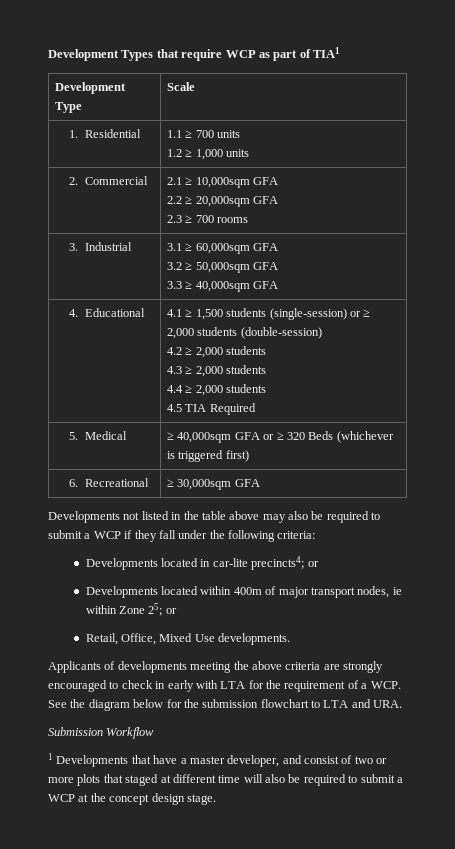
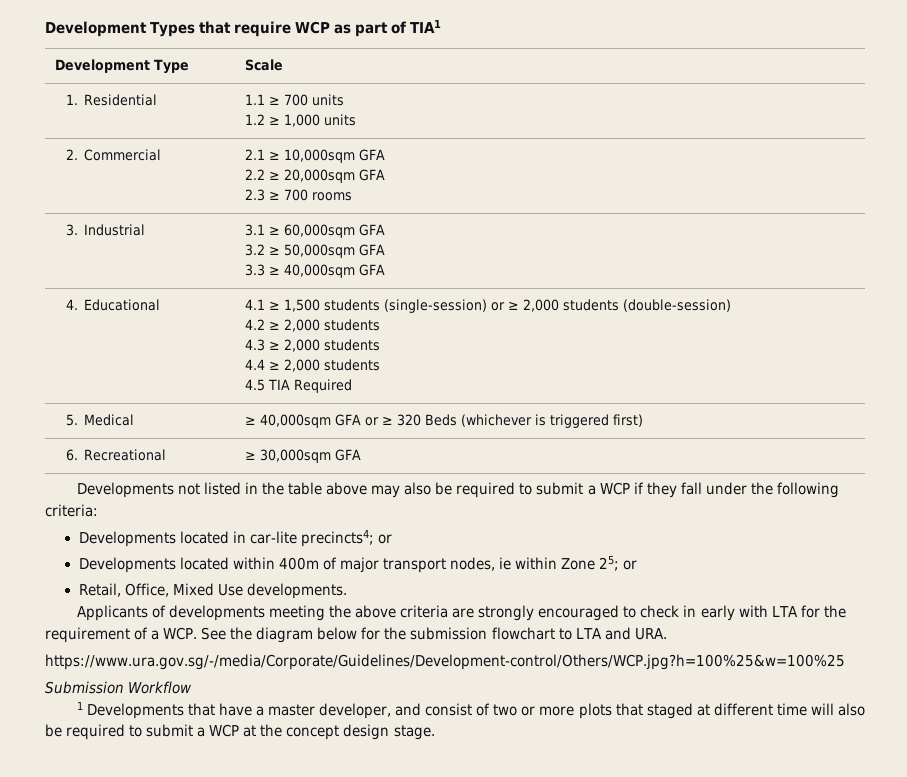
+ https://www.ura.gov.sg/-/media/Corporate/Guidelines/Development-control/Others/WCP.jpg?h=100%25&w=100%25

